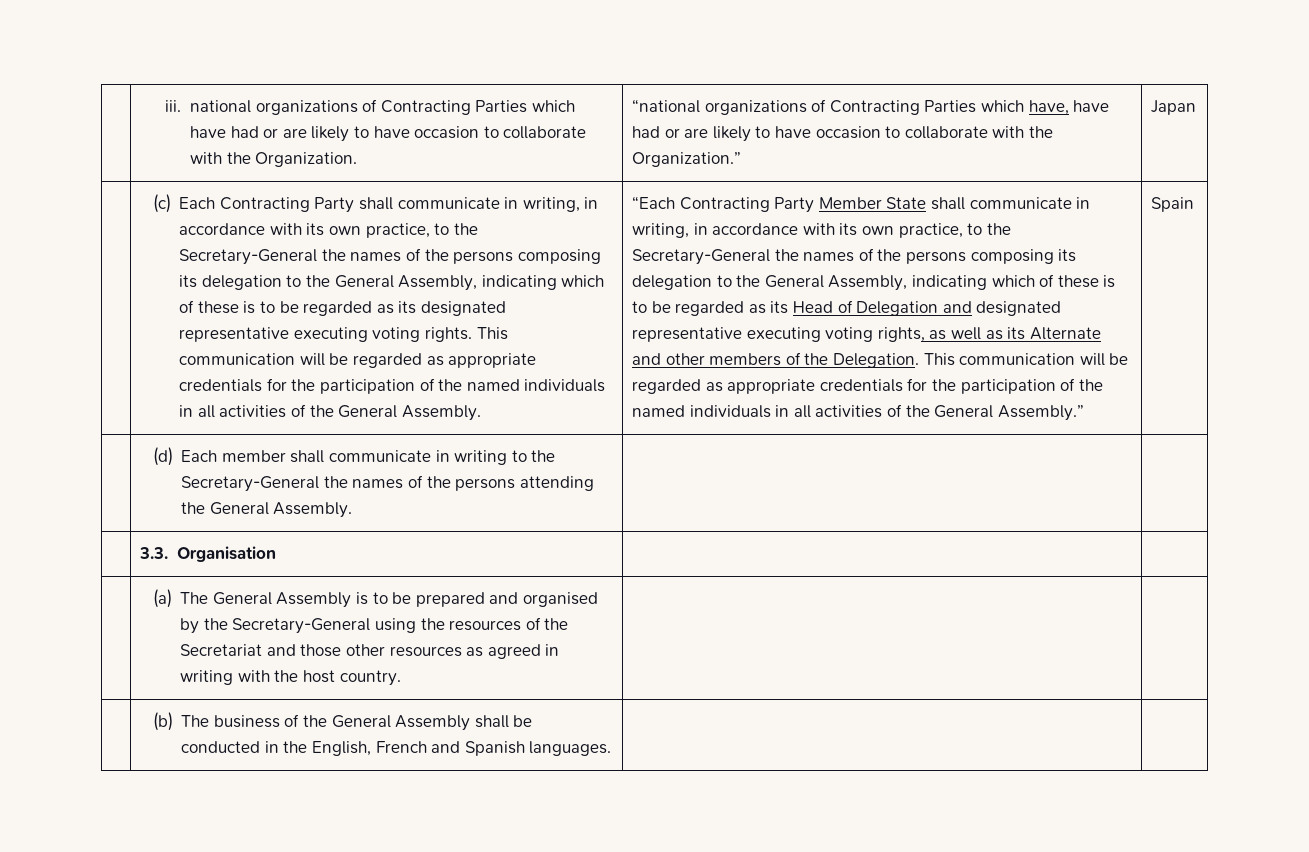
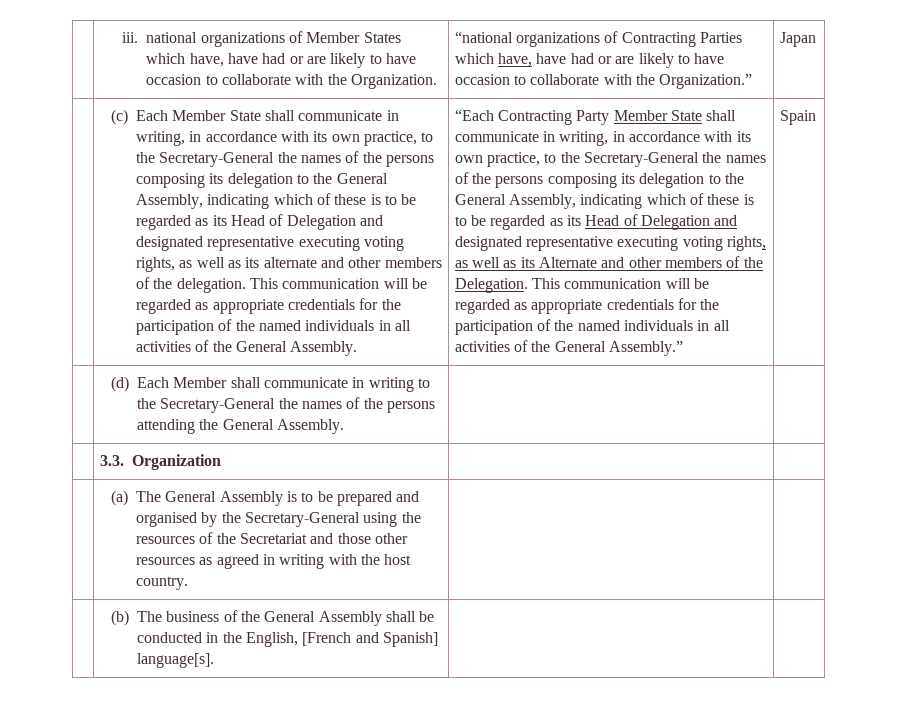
- iii. national organizations of Contracting Parties which have had or are likely to have occasion to collaborate with the Organization.
+ iii. national organizations of Member States which have, have had or are likely to have occasion to collaborate with the Organization.
- (c) Each Contracting Party shall communicate in writing, in accordance with its own practice, to the Secretary‐General the names of the persons composing its delegation to the General Assembly, indicating which of these is to be regarded as its designated representative executing voting rights.
+ (c) Each Member State shall communicate in writing, in accordance with its own practice, to the Secretary‐General the names of the persons composing its delegation to the General Assembly, indicating which of these is to be regarded as its Head of Delegation and designated representative executing voting rights, as well as its alternate and other members of the delegation.
- | (d) Each member shall communicate in writing to the Secretary‐General the names of the persons attending the General Assembly. | |
+ | (d) Each Member shall communicate in writing to the Secretary‐General the names of the persons attending the General Assembly. | |
- | 3.3. Organisation | |
+ | 3.3. Organization | |
- | (b) The business of the General Assembly shall be conducted in the English, French and Spanish languages. | |
+ | (b) The business of the General Assembly shall be conducted in the English, [French and Spanish] language[s]. | |

